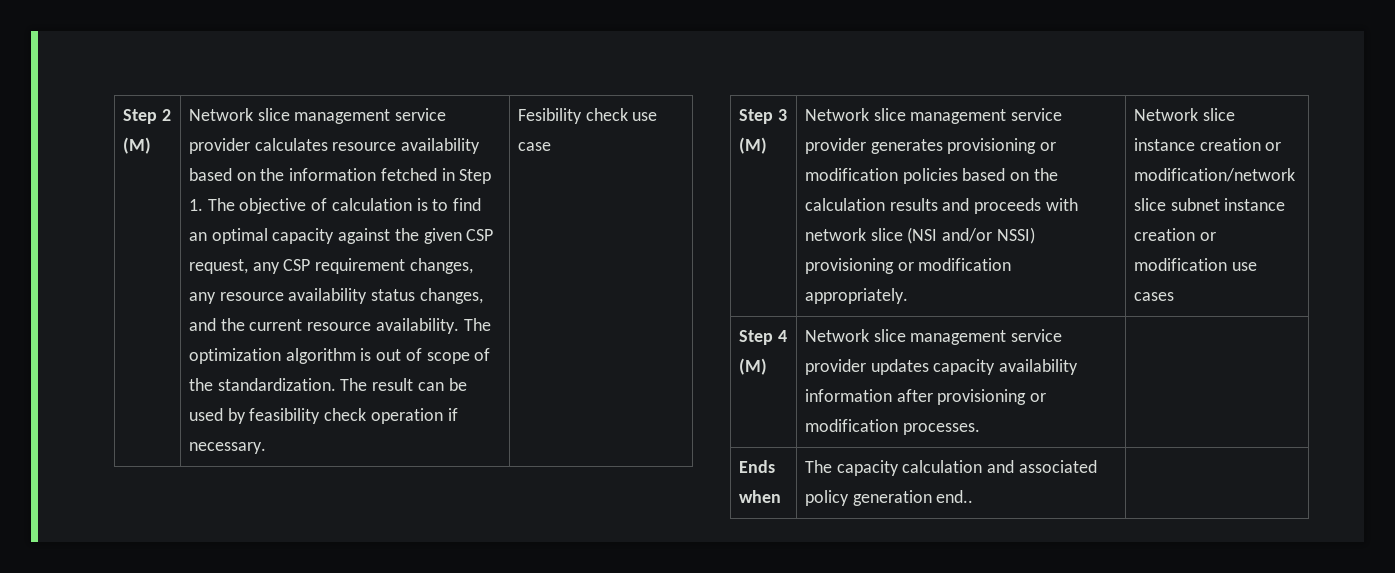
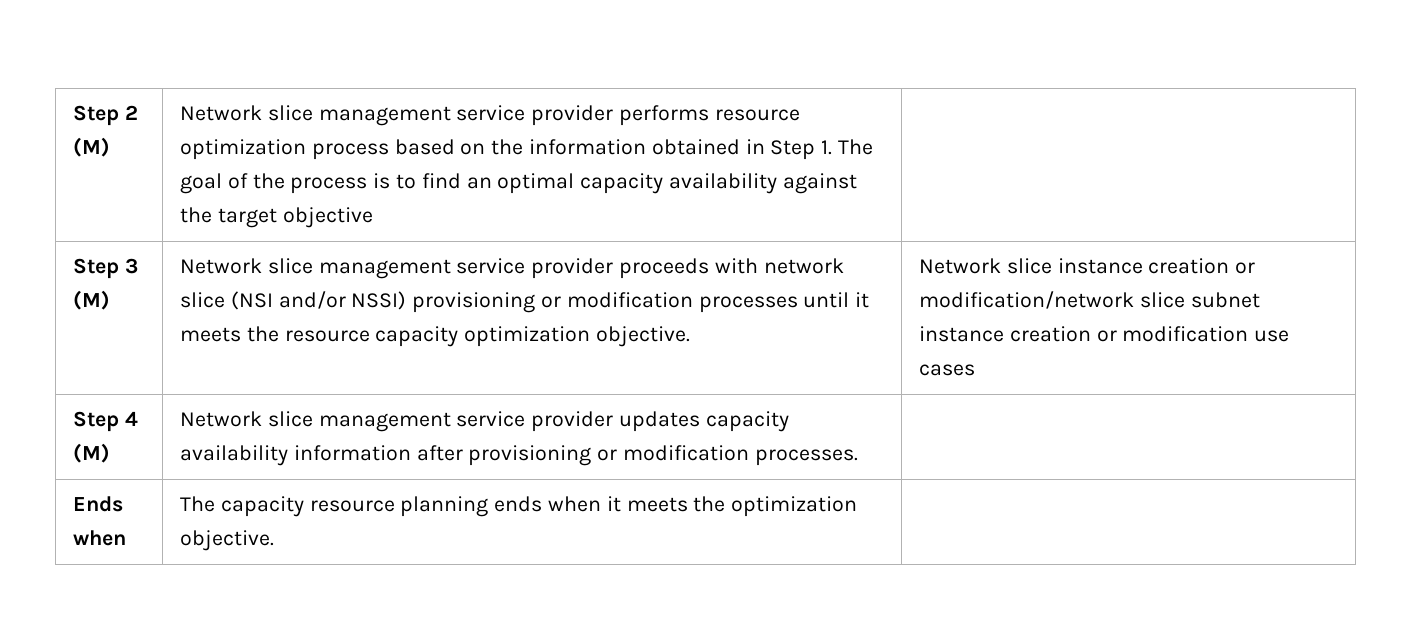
- Network slice management service provider calculates resource availability based on the information fetched in Step 1. The objective of calculation is to find an optimal capacity against the given CSP request, any CSP requirement changes, any resource availability status changes, and the current resource availability. The optimization algorithm is out of scope of the standardization. The result can be used by feasibility check operation if necessary. | Fesibility check use case
+ Network slice management service provider performs resource optimization process based on the information obtained in Step 1. The goal of the process is to find an optimal capacity availability against the target objective
- Network slice management service provider generates provisioning or modification policies based on the calculation results and proceeds with network slice (NSI and/or NSSI) provisioning or modification appropriately.
+ Network slice management service provider proceeds with network slice (NSI and/or NSSI) provisioning or modification processes until it meets the resource capacity optimization objective.
- Ends when | The capacity calculation and associated policy generation end.. |
+ Ends when | The capacity resource planning ends when it meets the optimization objective. |

